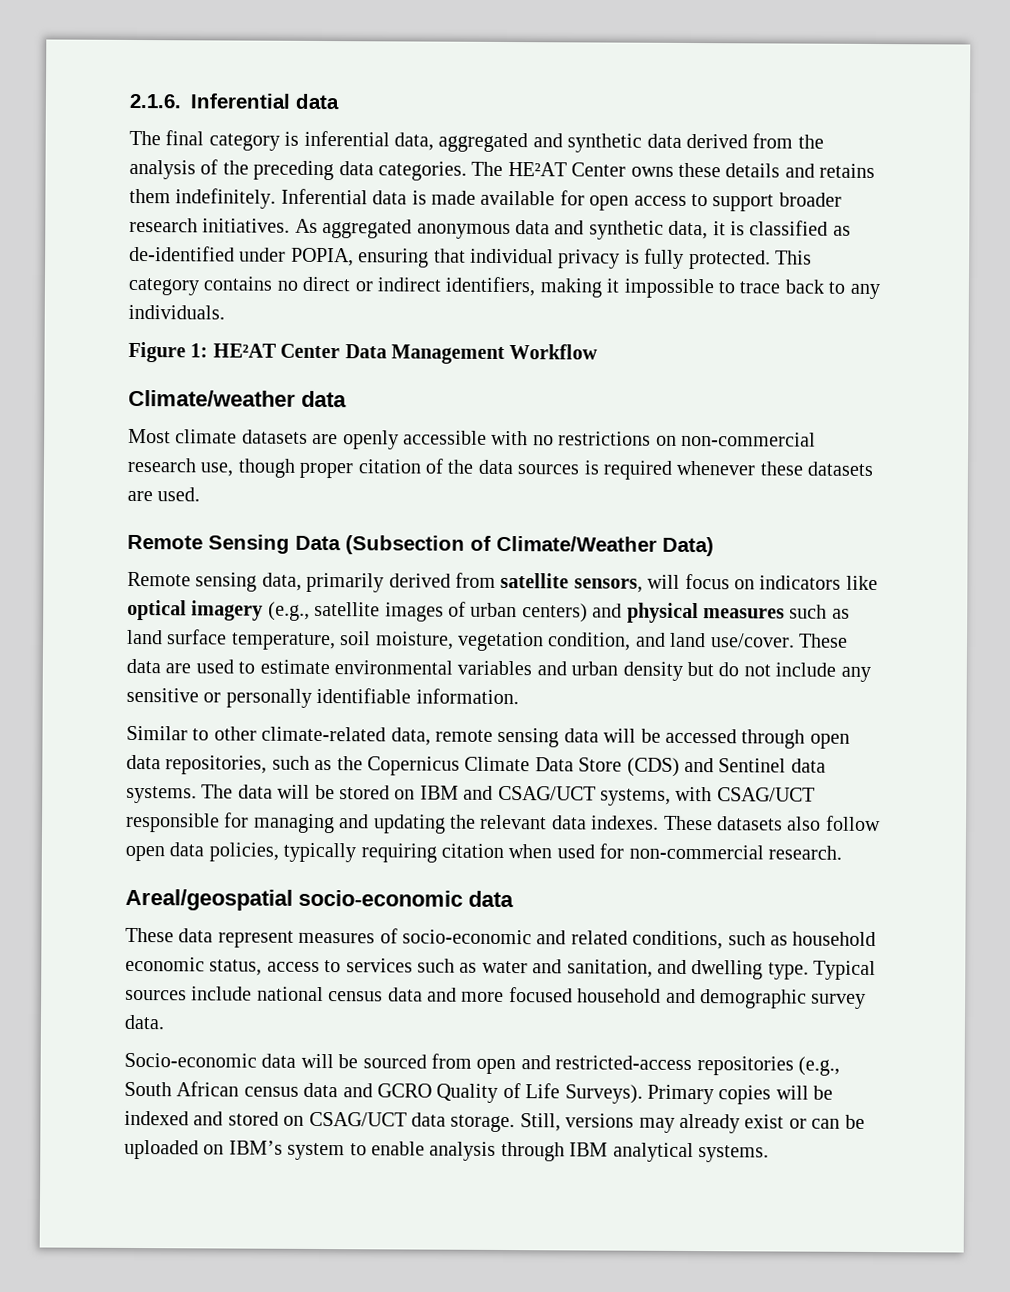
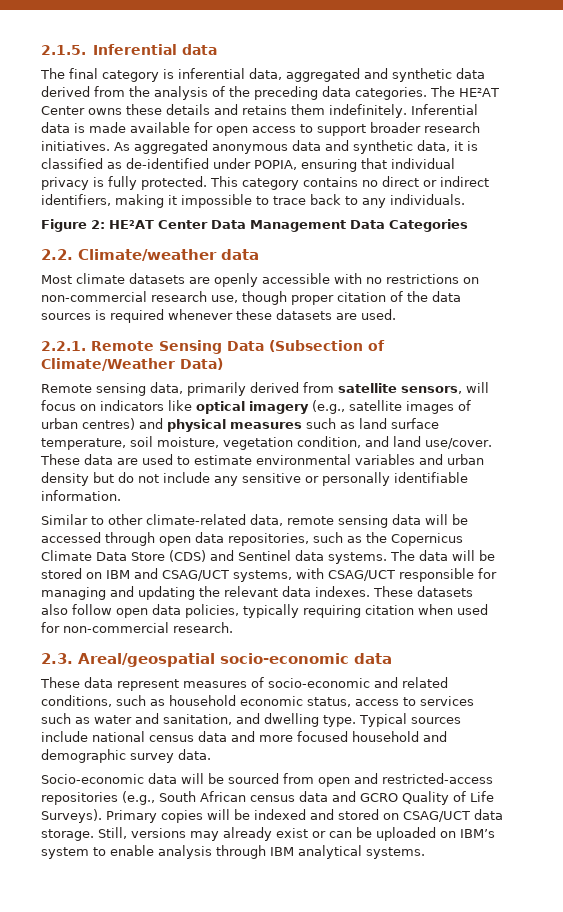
- 2.1.6. Inferential data
+ 2.1.5. Inferential data
- Figure 1: HE²AT Center Data Management Workflow
- Climate/weather data
+ Figure 2: HE²AT Center Data Management Data Categories
+ 2.2. Climate/weather data
- Remote Sensing Data (Subsection of Climate/Weather Data)
+ 2.2.1. Remote Sensing Data (Subsection of Climate/Weather Data)
- Remote sensing data, primarily derived from satellite sensors, will focus on indicators like optical imagery (e.g., satellite images of urban centers) and physical measures such as land surface temperature, soil moisture, vegetation condition, and land use/cover.
+ Remote sensing data, primarily derived from satellite sensors, will focus on indicators like optical imagery (e.g., satellite images of urban centres) and physical measures such as land surface temperature, soil moisture, vegetation condition, and land use/cover.
- Areal/geospatial socio-economic data
+ 2.3. Areal/geospatial socio-economic data

